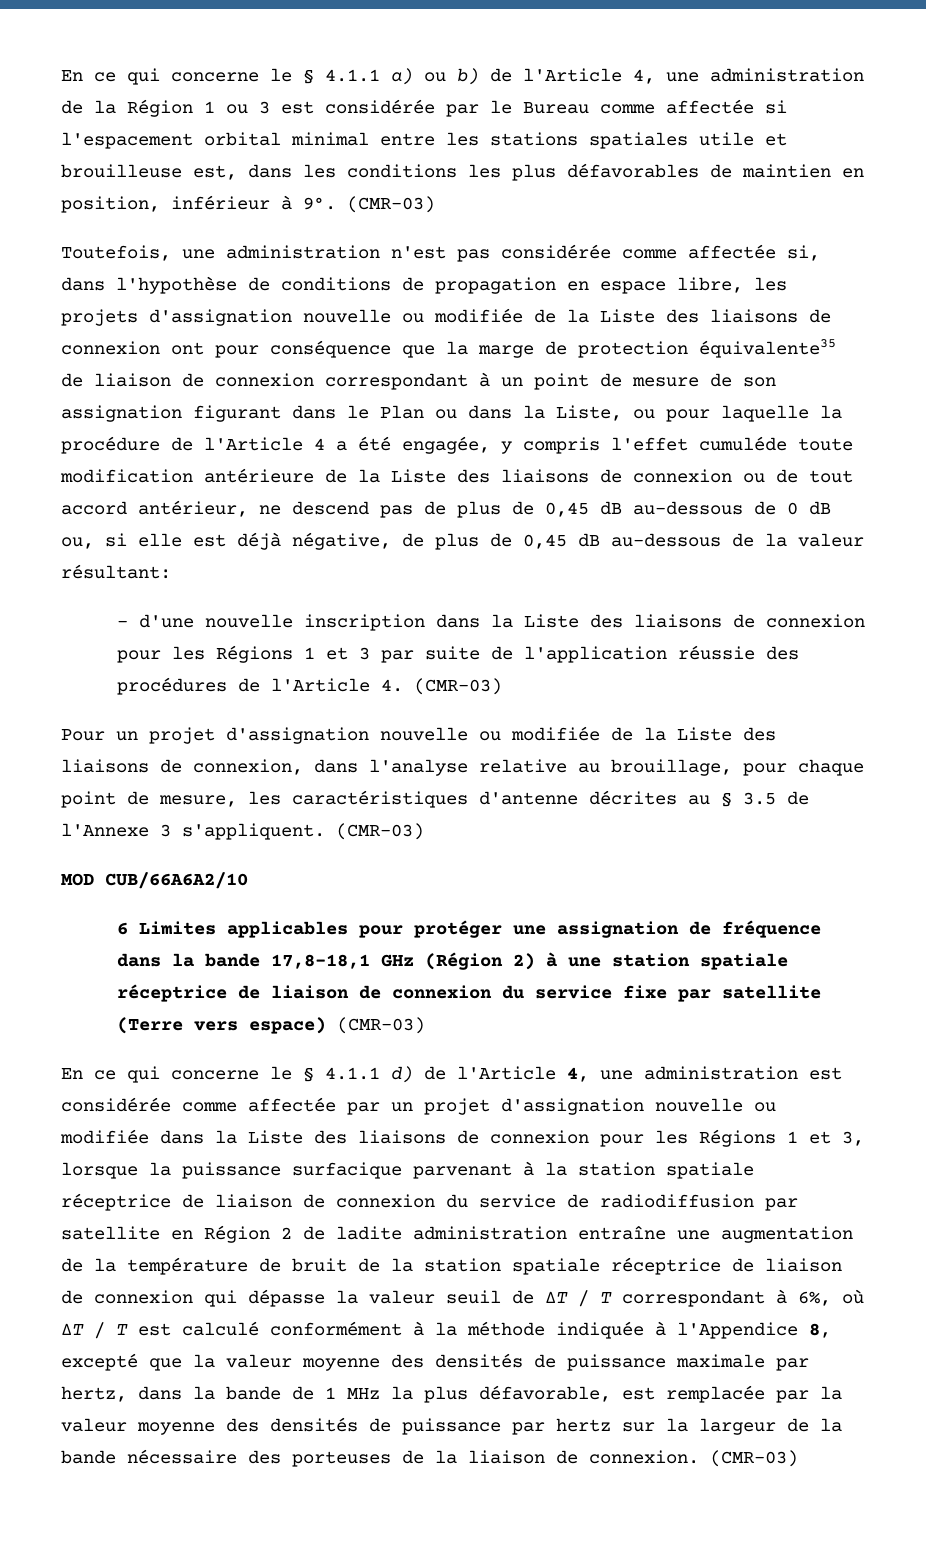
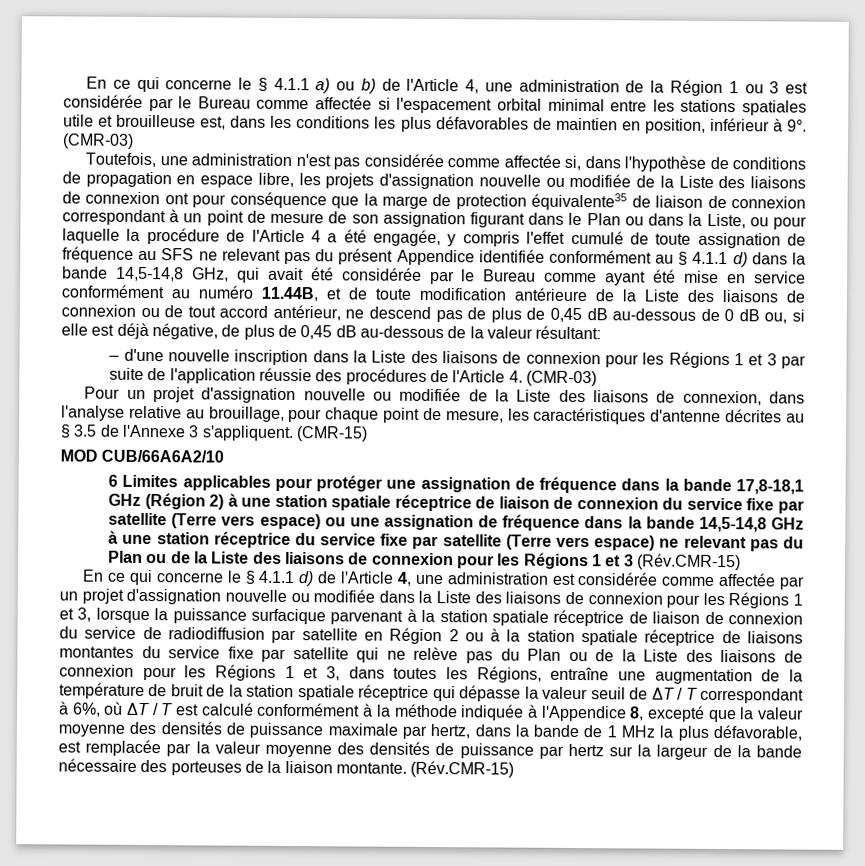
- Toutefois, une administration n'est pas considérée comme affectée si, dans l'hypothèse de conditions de propagation en espace libre, les projets d'assignation nouvelle ou modifiée de la Liste des liaisons de connexion ont pour conséquence que la marge de protection équivalente35 de liaison de connexion correspondant à un point de mesure de son assignation figurant dans le Plan ou dans la Liste, ou pour laquelle la procédure de l'Article 4 a été engagée, y compris l'effet cumuléde toute modification antérieure de la Liste des liaisons de connexion ou de tout accord antérieur, ne descend pas de plus de 0,45 dB au-dessous de 0 dB ou, si elle est déjà négative, de plus de 0,45 dB au-dessous de la valeur résultant:
+ Toutefois, une administration n'est pas considérée comme affectée si, dans l'hypothèse de conditions de propagation en espace libre, les projets d'assignation nouvelle ou modifiée de la Liste des liaisons de connexion ont pour conséquence que la marge de protection équivalente35 de liaison de connexion correspondant à un point de mesure de son assignation figurant dans le Plan ou dans la Liste, ou pour laquelle la procédure de l'Article 4 a été engagée, y compris l'effet cumulé de toute assignation de fréquence au SFS ne relevant pas du présent Appendice identifiée conformément au § 4.1.1 d) dans la bande 14,5-14,8 GHz, qui avait été considérée par le Bureau comme ayant été mise en service conformément au numéro 11.44B, et de toute modification antérieure de la Liste des liaisons de connexion ou de tout accord antérieur, ne descend pas de plus de 0,45 dB au-dessous de 0 dB ou, si elle est déjà négative, de plus de 0,45 dB au-dessous de la valeur résultant:
- Pour un projet d'assignation nouvelle ou modifiée de la Liste des liaisons de connexion, dans l'analyse relative au brouillage, pour chaque point de mesure, les caractéristiques d'antenne décrites au § 3.5 de l'Annexe 3 s'appliquent. (CMR-03)
+ Pour un projet d'assignation nouvelle ou modifiée de la Liste des liaisons de connexion, dans l'analyse relative au brouillage, pour chaque point de mesure, les caractéristiques d'antenne décrites au § 3.5 de l'Annexe 3 s'appliquent. (CMR-15)
- 6 Limites applicables pour protéger une assignation de fréquence dans la bande 17,8-18,1 GHz (Région 2) à une station spatiale réceptrice de liaison de connexion du service fixe par satellite (Terre vers espace) (CMR-03)
+ 6 Limites applicables pour protéger une assignation de fréquence dans la bande 17,8-18,1 GHz (Région 2) à une station spatiale réceptrice de liaison de connexion du service fixe par satellite (Terre vers espace) ou une assignation de fréquence dans la bande 14,5-14,8 GHz à une station réceptrice du service fixe par satellite (Terre vers espace) ne relevant pas du Plan ou de la Liste des liaisons de connexion pour les Régions 1 et 3 (Rév.CMR-15)
- En ce qui concerne le § 4.1.1 d) de l'Article 4, une administration est considérée comme affectée par un projet d'assignation nouvelle ou modifiée dans la Liste des liaisons de connexion pour les Régions 1 et 3, lorsque la puissance surfacique parvenant à la station spatiale réceptrice de liaison de connexion du service de radiodiffusion par satellite en Région 2 de ladite administration entraîne une augmentation de la température de bruit de la station spatiale réceptrice de liaison de connexion qui dépasse la valeur seuil de ΔT / T correspondant à 6%, où ΔT / T est calculé conformément à la méthode indiquée à l'Appendice 8, excepté que la valeur moyenne des densités de puissance maximale par hertz, dans la bande de 1 MHz la plus défavorable, est remplacée par la valeur moyenne des densités de puissance par hertz sur la largeur de la bande nécessaire des porteuses de la liaison de connexion. (CMR-03)
+ En ce qui concerne le § 4.1.1 d) de l'Article 4, une administration est considérée comme affectée par un projet d'assignation nouvelle ou modifiée dans la Liste des liaisons de connexion pour les Régions 1 et 3, lorsque la puissance surfacique parvenant à la station spatiale réceptrice de liaison de connexion du service de radiodiffusion par satellite en Région 2 ou à la station spatiale réceptrice de liaisons montantes du service fixe par satellite qui ne relève pas du Plan ou de la Liste des liaisons de connexion pour les Régions 1 et 3, dans toutes les Régions, entraîne une augmentation de la température de bruit de la station spatiale réceptrice qui dépasse la valeur seuil de ΔT / T correspondant à 6%, où ΔT / T est calculé conformément à la méthode indiquée à l'Appendice 8, excepté que la valeur moyenne des densités de puissance maximale par hertz, dans la bande de 1 MHz la plus défavorable, est remplacée par la valeur moyenne des densités de puissance par hertz sur la largeur de la bande nécessaire des porteuses de la liaison montante. (Rév.CMR-15)

